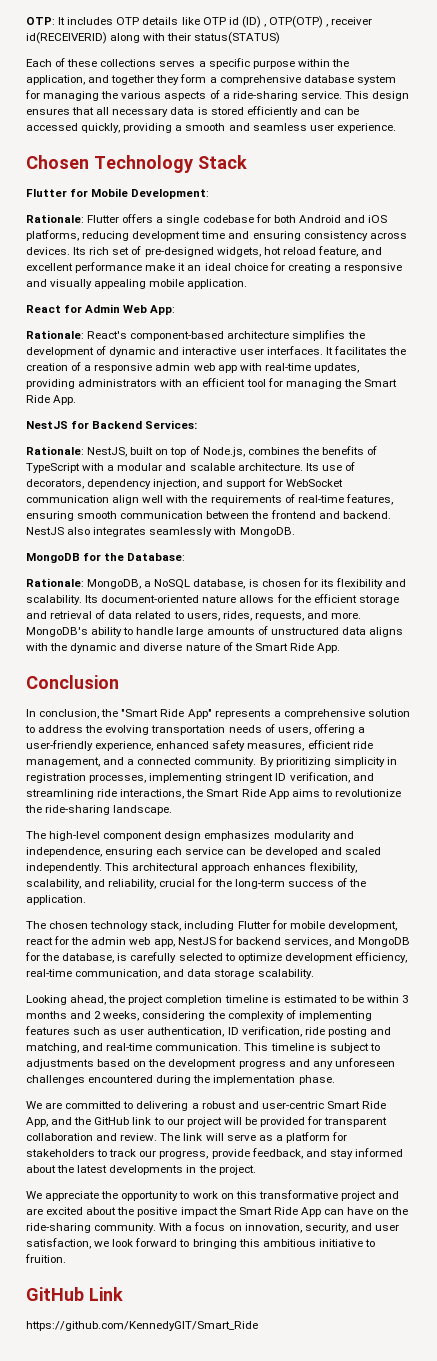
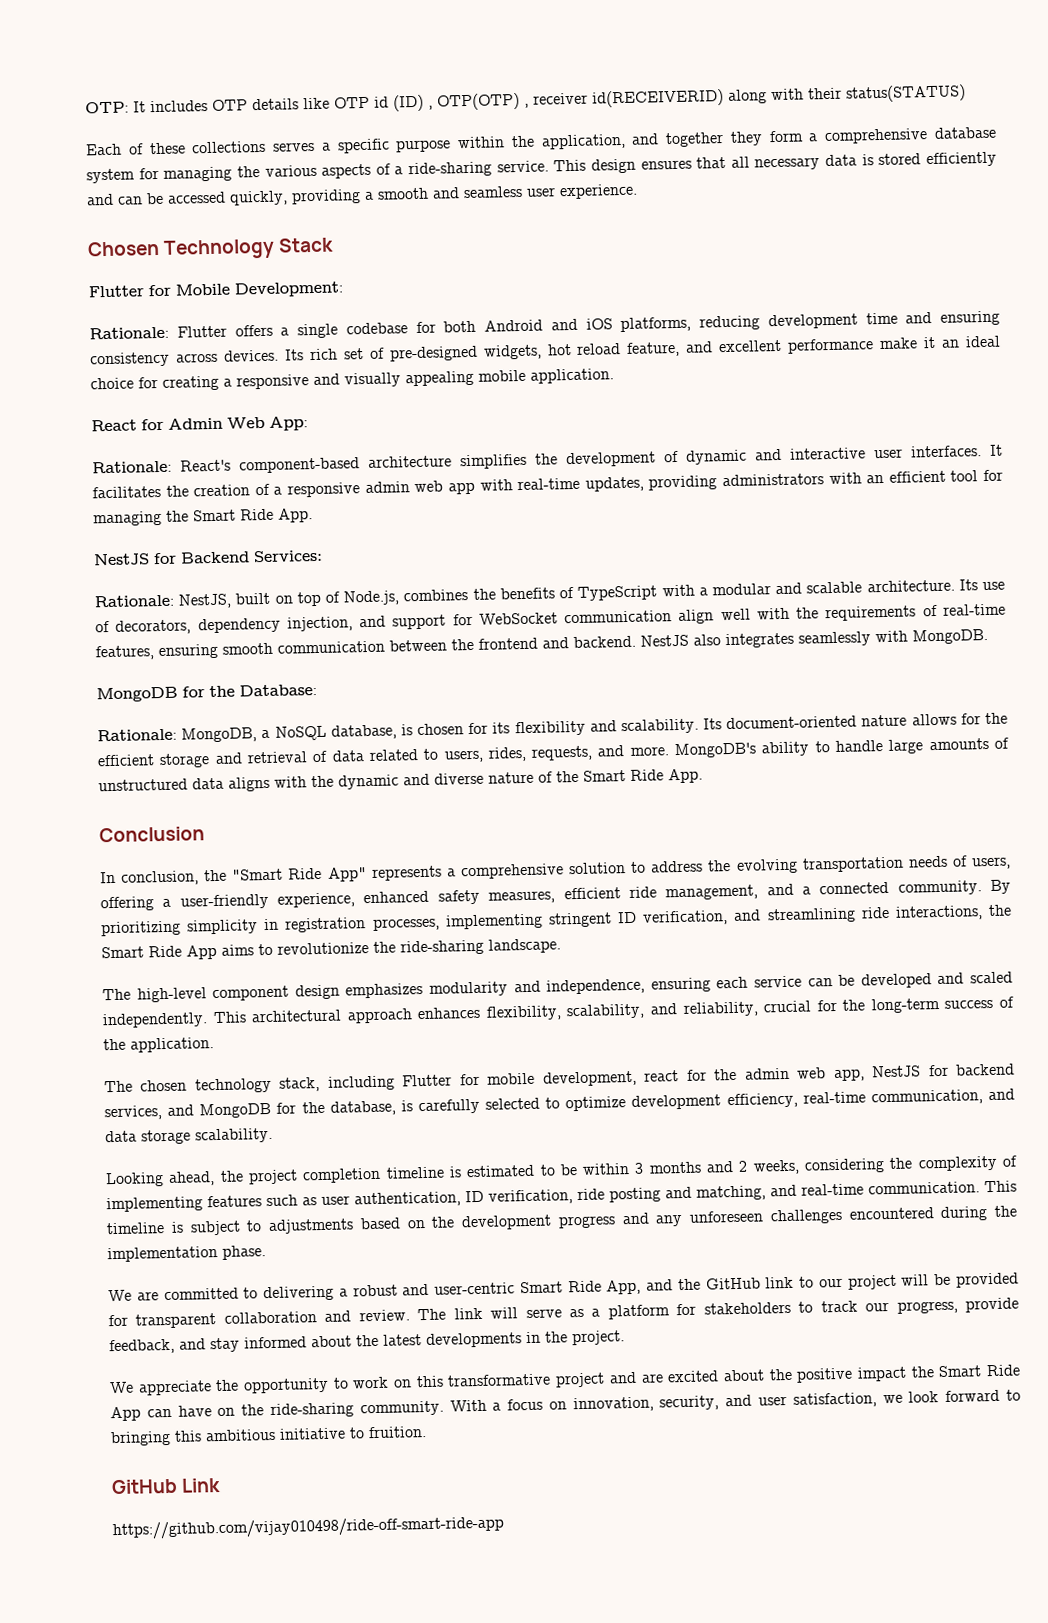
- https://github.com/KennedyGIT/Smart_Ride
+ https://github.com/vijay010498/ride-off-smart-ride-app

